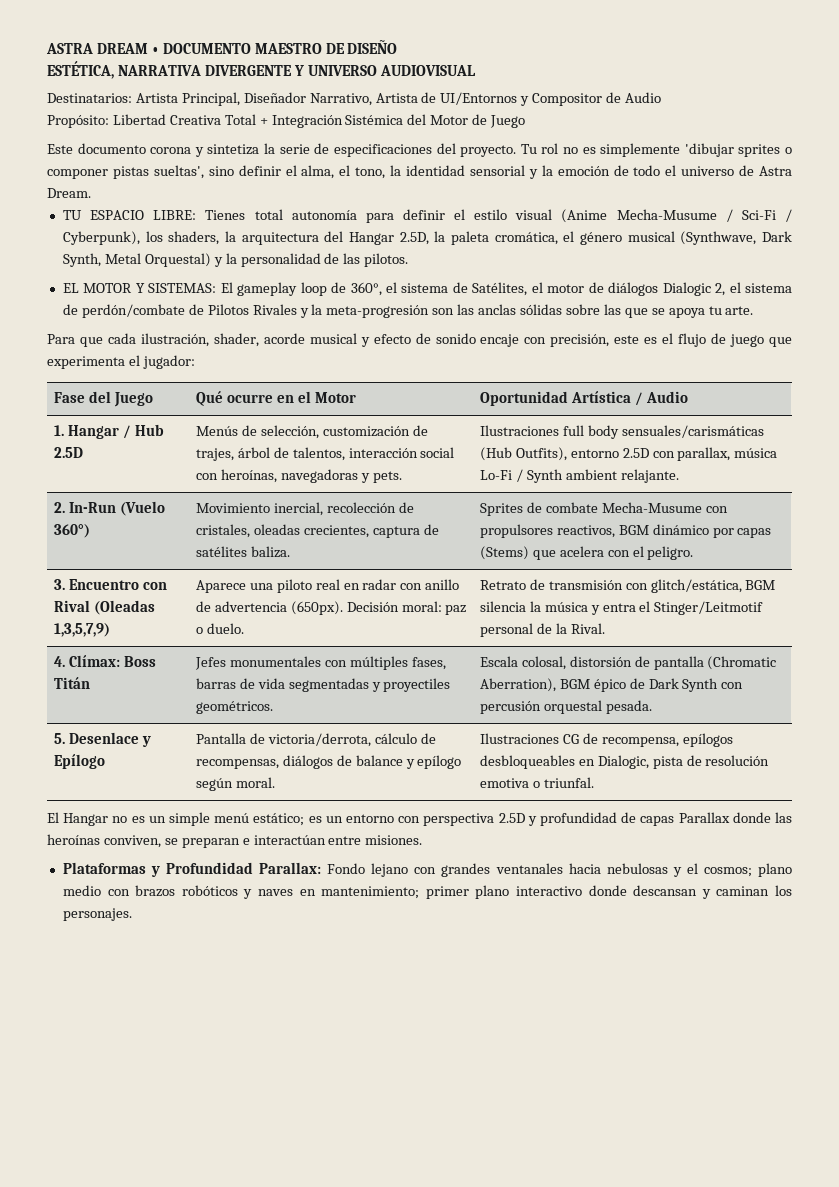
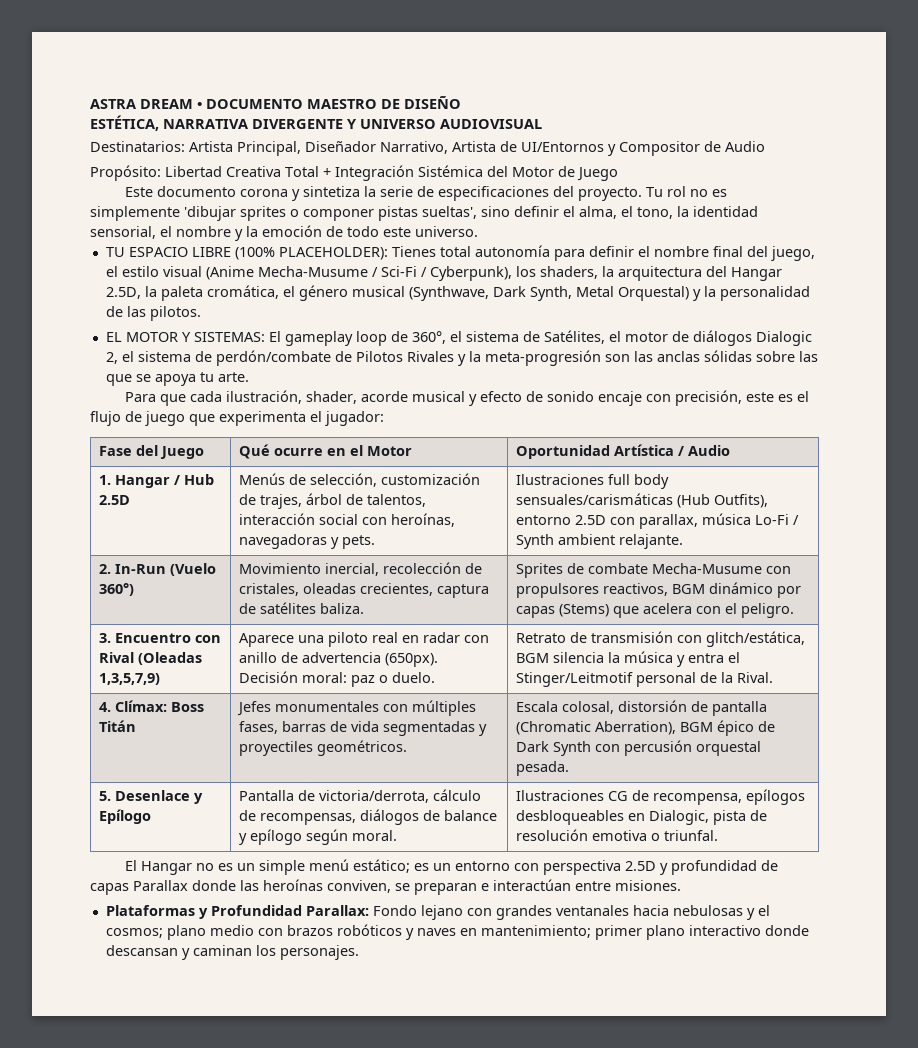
- Tu rol no es simplemente 'dibujar sprites o componer pistas sueltas', sino definir el alma, el tono, la identidad sensorial y la emoción de todo el universo de Astra Dream.
+ Tu rol no es simplemente 'dibujar sprites o componer pistas sueltas', sino definir el alma, el tono, la identidad sensorial, el nombre y la emoción de todo este universo.
- TU ESPACIO LIBRE: Tienes total autonomía para definir el estilo visual (Anime Mecha-Musume / Sci-Fi / Cyberpunk), los shaders, la arquitectura del Hangar 2.5D, la paleta cromática, el género musical (Synthwave, Dark Synth, Metal Orquestal) y la personalidad de las pilotos.
+ TU ESPACIO LIBRE (100% PLACEHOLDER): Tienes total autonomía para definir el nombre final del juego, el estilo visual (Anime Mecha-Musume / Sci-Fi / Cyberpunk), los shaders, la arquitectura del Hangar 2.5D, la paleta cromática, el género musical (Synthwave, Dark Synth, Metal Orquestal) y la personalidad de las pilotos.

